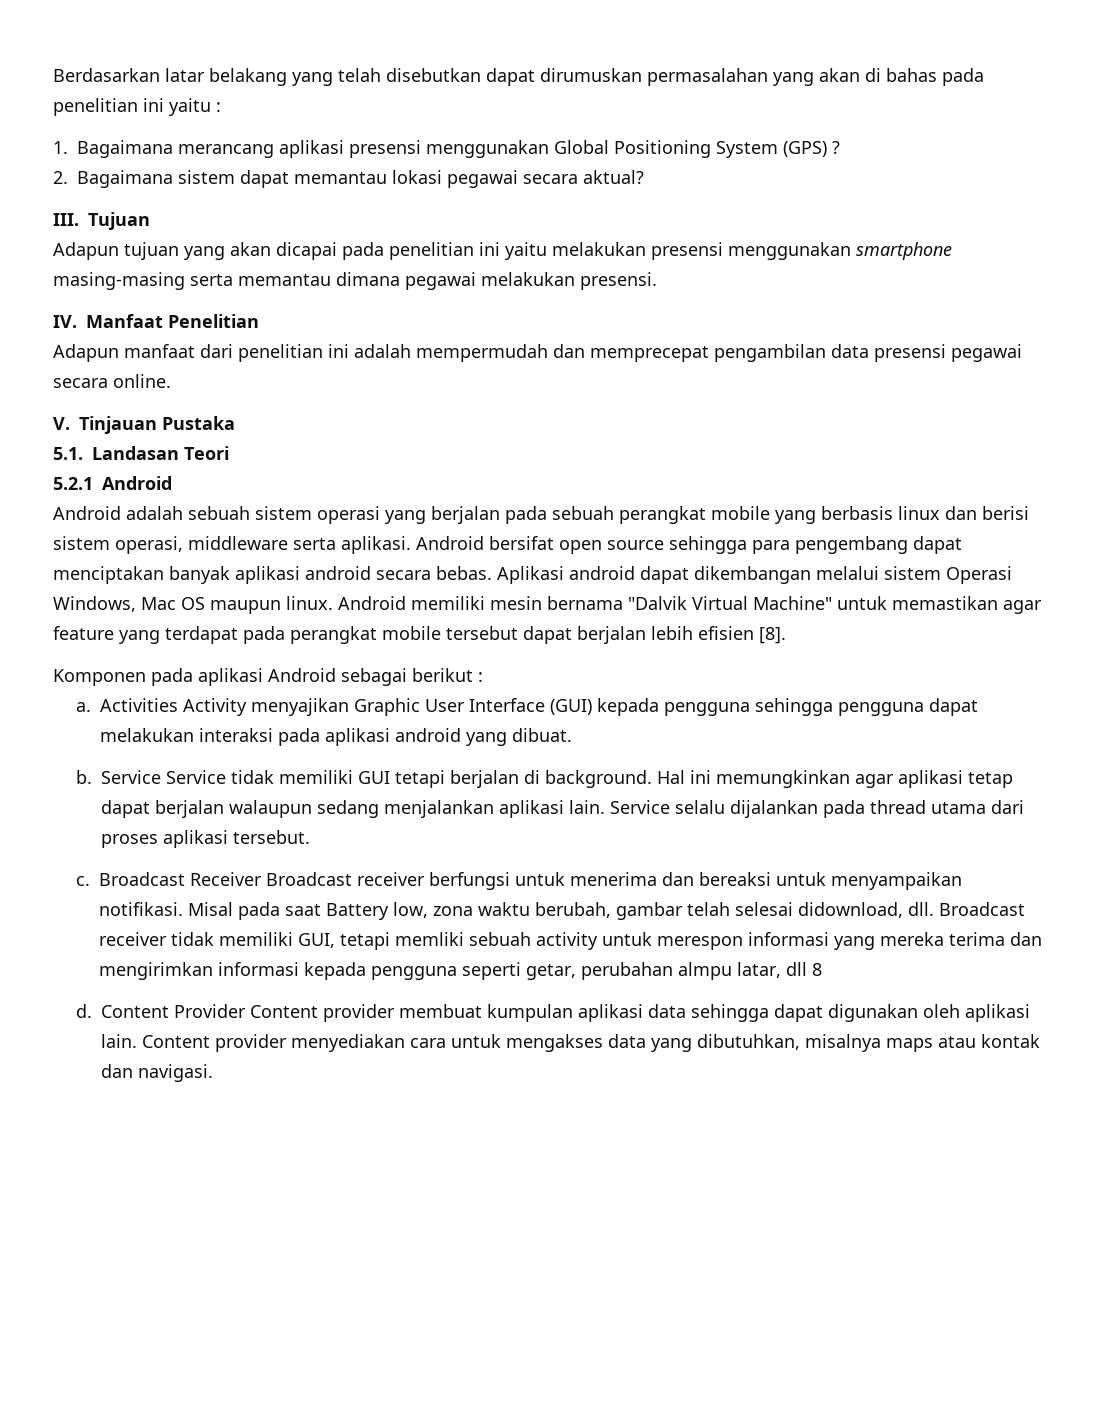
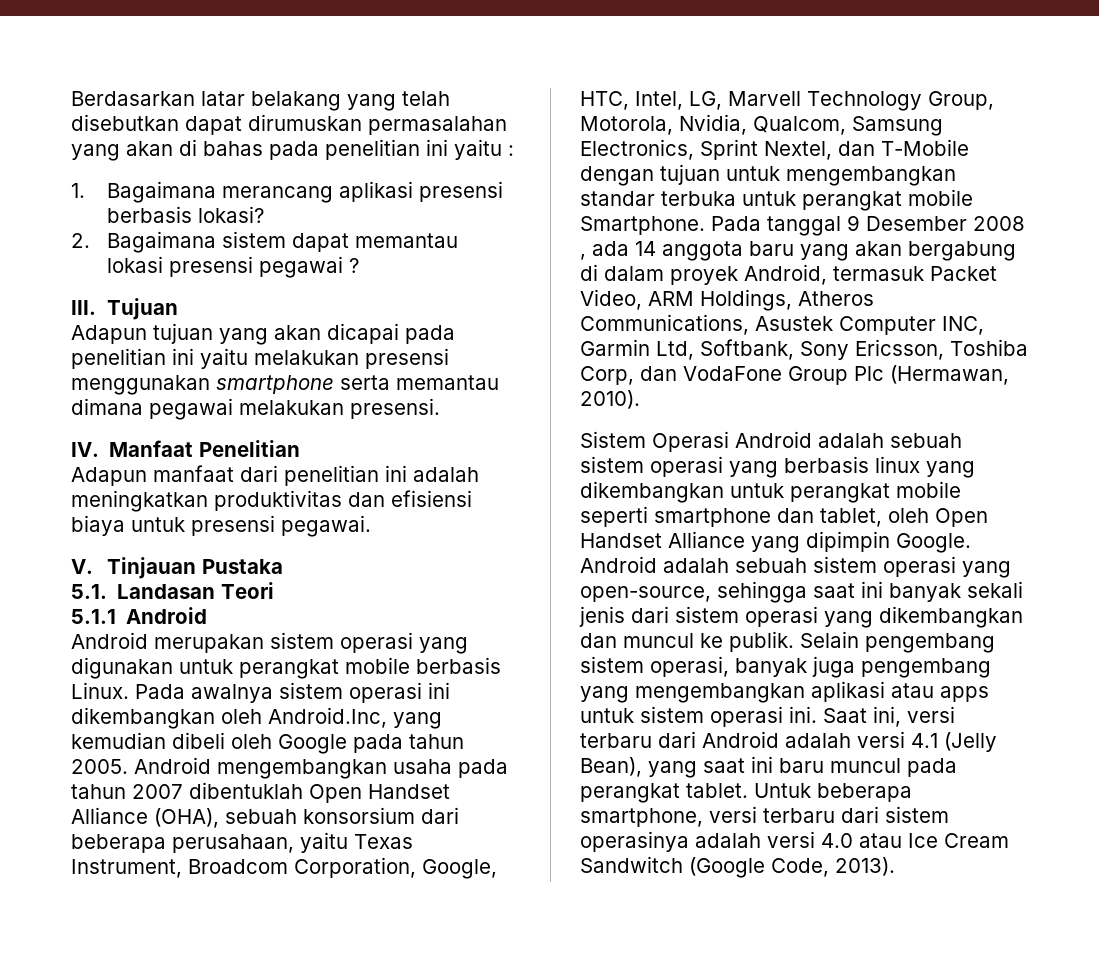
- 1. Bagaimana merancang aplikasi presensi menggunakan Global Positioning System (GPS) ?
+ 1. Bagaimana merancang aplikasi presensi berbasis lokasi?
- 2. Bagaimana sistem dapat memantau lokasi pegawai secara aktual?
+ 2. Bagaimana sistem dapat memantau lokasi presensi pegawai ?
- Adapun tujuan yang akan dicapai pada penelitian ini yaitu melakukan presensi menggunakan smartphone masing-masing serta memantau dimana pegawai melakukan presensi.
+ Adapun tujuan yang akan dicapai pada penelitian ini yaitu melakukan presensi menggunakan smartphone serta memantau dimana pegawai melakukan presensi.
- Adapun manfaat dari penelitian ini adalah mempermudah dan memprecepat pengambilan data presensi pegawai secara online.
+ Adapun manfaat dari penelitian ini adalah meningkatkan produktivitas dan efisiensi biaya untuk presensi pegawai.
- 5.2.1 Android
+ 5.1.1 Android
- Android adalah sebuah sistem operasi yang berjalan pada sebuah perangkat mobile yang berbasis linux dan berisi sistem operasi, middleware serta aplikasi. Android bersifat open source sehingga para pengembang dapat menciptakan banyak aplikasi android secara bebas. Aplikasi android dapat dikembangan melalui sistem Operasi Windows, Mac OS maupun linux. Android memiliki mesin bernama "Dalvik Virtual Machine" untuk memastikan agar feature yang terdapat pada perangkat mobile tersebut dapat berjalan lebih efisien [8].
- Komponen pada aplikasi Android sebagai berikut :
- a. Activities Activity menyajikan Graphic User Interface (GUI) kepada pengguna sehingga pengguna dapat melakukan interaksi pada aplikasi android yang dibuat.
- b. Service Service tidak memiliki GUI tetapi berjalan di background. Hal ini memungkinkan agar aplikasi tetap dapat berjalan walaupun sedang menjalankan aplikasi lain. Service selalu dijalankan pada thread utama dari proses aplikasi tersebut.
- c. Broadcast Receiver Broadcast receiver berfungsi untuk menerima dan bereaksi untuk menyampaikan notifikasi. Misal pada saat Battery low, zona waktu berubah, gambar telah selesai didownload, dll. Broadcast receiver tidak memiliki GUI, tetapi memliki sebuah activity untuk merespon informasi yang mereka terima dan mengirimkan informasi kepada pengguna seperti getar, perubahan almpu latar, dll 8
- d. Content Provider Content provider membuat kumpulan aplikasi data sehingga dapat digunakan oleh aplikasi lain. Content provider menyediakan cara untuk mengakses data yang dibutuhkan, misalnya maps atau kontak dan navigasi.
+ Android merupakan sistem operasi yang digunakan untuk perangkat mobile berbasis Linux. Pada awalnya sistem operasi ini dikembangkan oleh Android.Inc, yang kemudian dibeli oleh Google pada tahun 2005. Android mengembangkan usaha pada tahun 2007 dibentuklah Open Handset Alliance (OHA), sebuah konsorsium dari beberapa perusahaan, yaitu Texas Instrument, Broadcom Corporation, Google, HTC, Intel, LG, Marvell Technology Group, Motorola, Nvidia, Qualcom, Samsung Electronics, Sprint Nextel, dan T-Mobile dengan tujuan untuk mengembangkan standar terbuka untuk perangkat mobile Smartphone. Pada tanggal 9 Desember 2008 , ada 14 anggota baru yang akan bergabung di dalam proyek Android, termasuk Packet Video, ARM Holdings, Atheros Communications, Asustek Computer INC, Garmin Ltd, Softbank, Sony Ericsson, Toshiba Corp, dan VodaFone Group Plc (Hermawan, 2010).
+ Sistem Operasi Android adalah sebuah sistem operasi yang berbasis linux yang dikembangkan untuk perangkat mobile seperti smartphone dan tablet, oleh Open Handset Alliance yang dipimpin Google. Android adalah sebuah sistem operasi yang open-source, sehingga saat ini banyak sekali jenis dari sistem operasi yang dikembangkan dan muncul ke publik. Selain pengembang sistem operasi, banyak juga pengembang yang mengembangkan aplikasi atau apps untuk sistem operasi ini. Saat ini, versi terbaru dari Android adalah versi 4.1 (Jelly Bean), yang saat ini baru muncul pada perangkat tablet. Untuk beberapa smartphone, versi terbaru dari sistem operasinya adalah versi 4.0 atau Ice Cream Sandwitch (Google Code, 2013).

